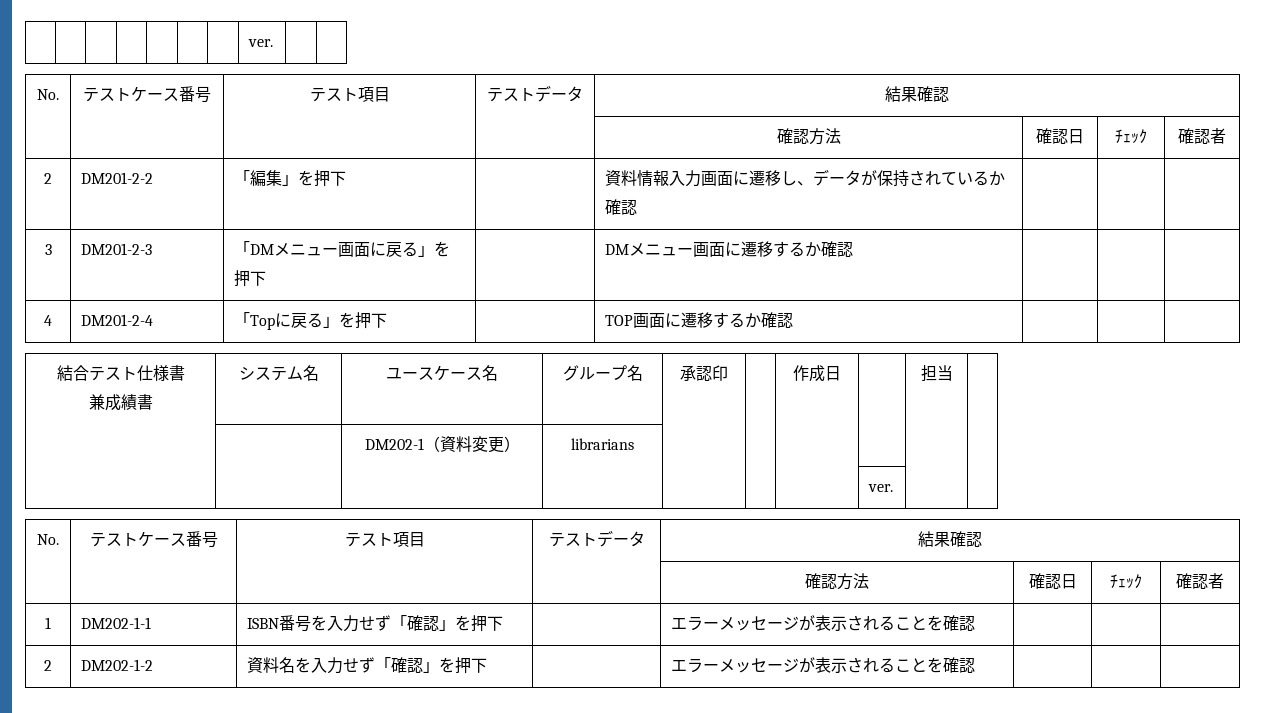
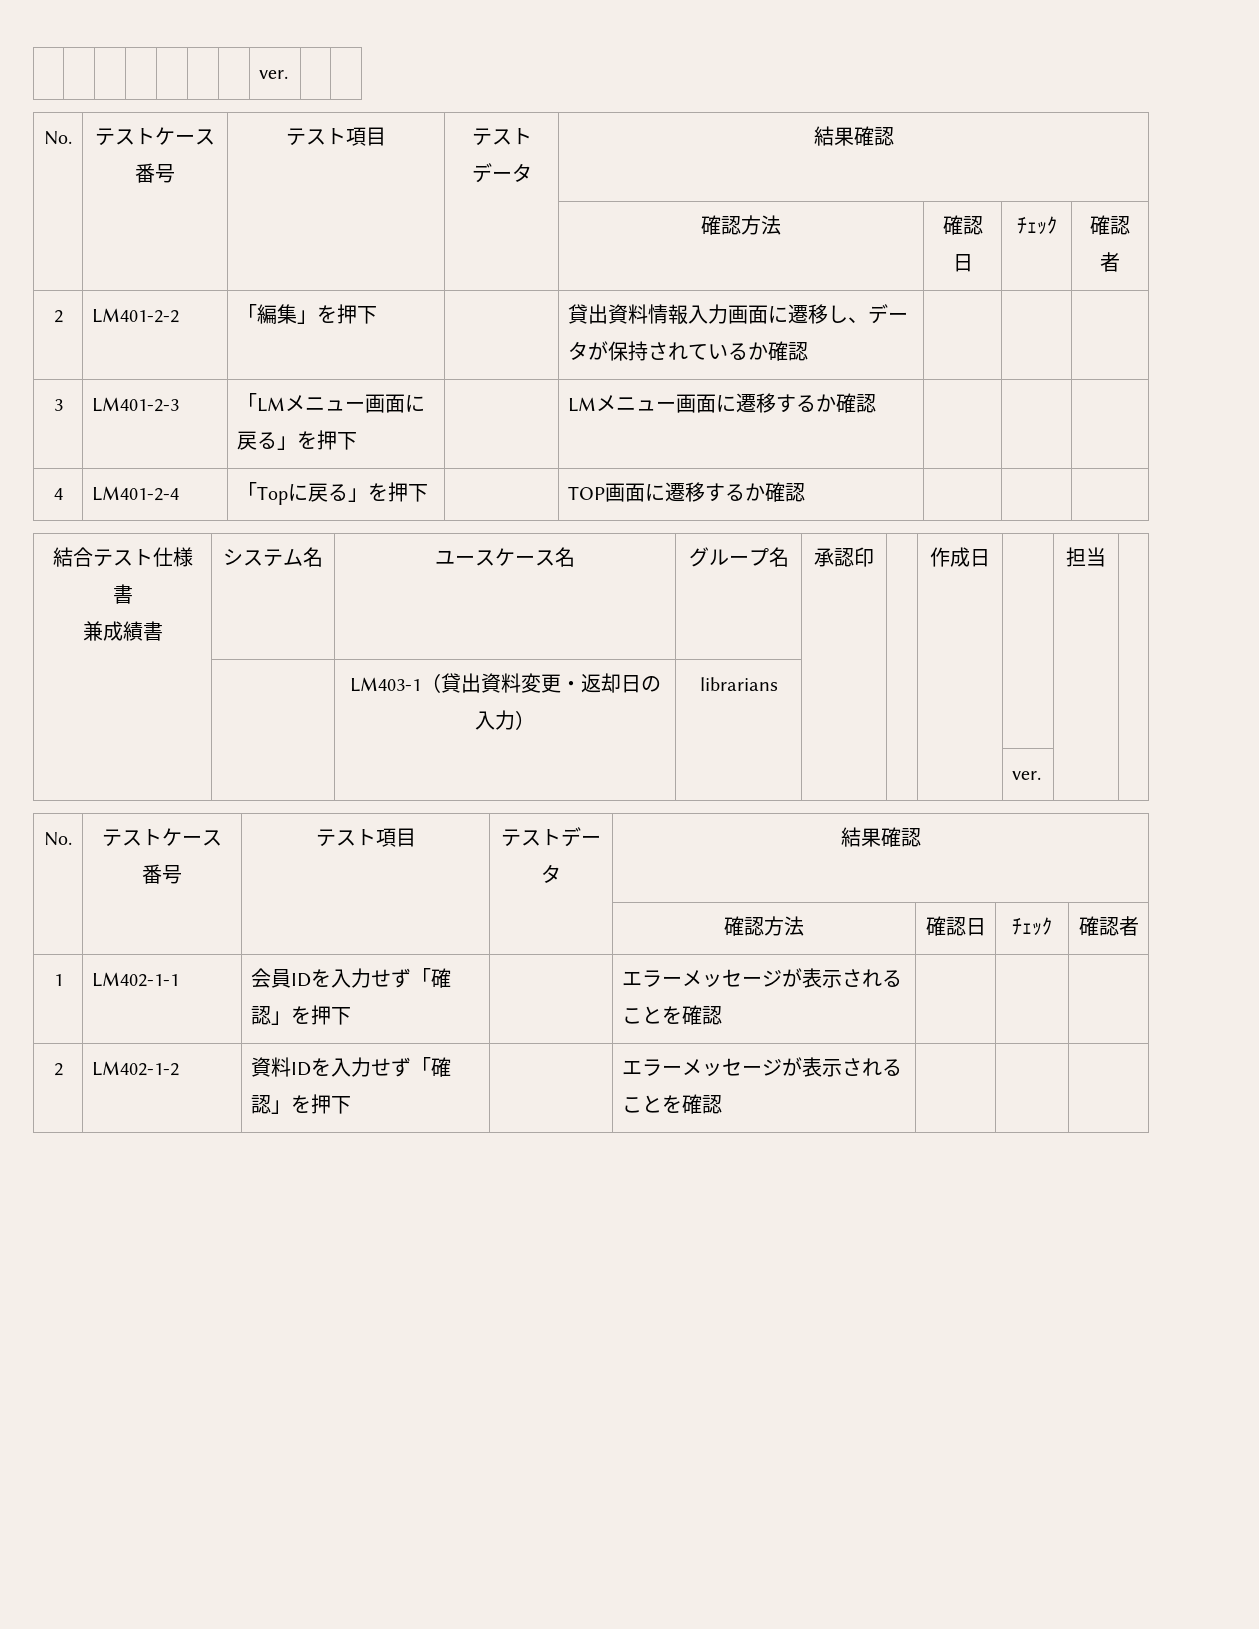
- 2 | DM201-2-2 | 「編集」を押下 | | 資料情報入力画面に遷移し、データが保持されているか確認 | | |
+ 2 | LM401-2-2 | 「編集」を押下 | | 貸出資料情報入力画面に遷移し、データが保持されているか確認 | | |
- 3 | DM201-2-3 | 「DMメニュー画面に戻る」を押下 | | DMメニュー画面に遷移するか確認 | | |
+ 3 | LM401-2-3 | 「LMメニュー画面に戻る」を押下 | | LMメニュー画面に遷移するか確認 | | |
- 4 | DM201-2-4 | 「Topに戻る」を押下 | | TOP画面に遷移するか確認 | | |
+ 4 | LM401-2-4 | 「Topに戻る」を押下 | | TOP画面に遷移するか確認 | | |
- | | DM202-1（資料変更） | librarians | | | | | |
+ | | LM403-1（貸出資料変更・返却日の入力） | librarians | | | | | |
- 1 | DM202-1-1 | ISBN番号を入力せず「確認」を押下 | | エラーメッセージが表示されることを確認 | | |
+ 1 | LM402-1-1 | 会員IDを入力せず「確認」を押下 | | エラーメッセージが表示されることを確認 | | |
- 2 | DM202-1-2 | 資料名を入力せず「確認」を押下 | | エラーメッセージが表示されることを確認 | | |
+ 2 | LM402-1-2 | 資料IDを入力せず「確認」を押下 | | エラーメッセージが表示されることを確認 | | |

